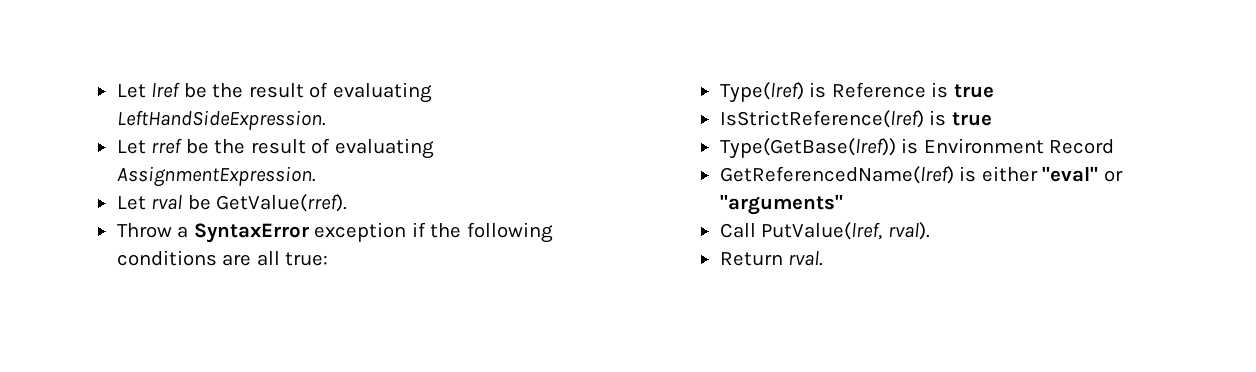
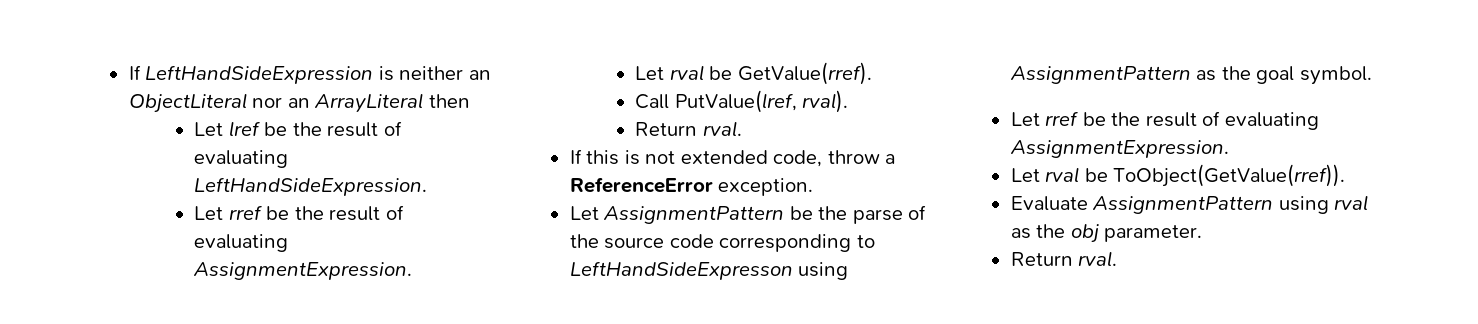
+ If LeftHandSideExpression is neither an ObjectLiteral nor an ArrayLiteral then
- Throw a SyntaxError exception if the following conditions are all true:
- Type(lref) is Reference is true
- IsStrictReference(lref) is true
- Type(GetBase(lref)) is Environment Record
- GetReferencedName(lref) is either "eval" or "arguments"
+ If this is not extended code, throw a ReferenceError exception.
+ Let AssignmentPattern be the parse of the source code corresponding to LeftHandSideExpresson using AssignmentPattern as the goal symbol.
+ Let rref be the result of evaluating AssignmentExpression.
+ Let rval be ToObject(GetValue(rref)).
+ Evaluate AssignmentPattern using rval as the obj parameter.
+ Return rval.

